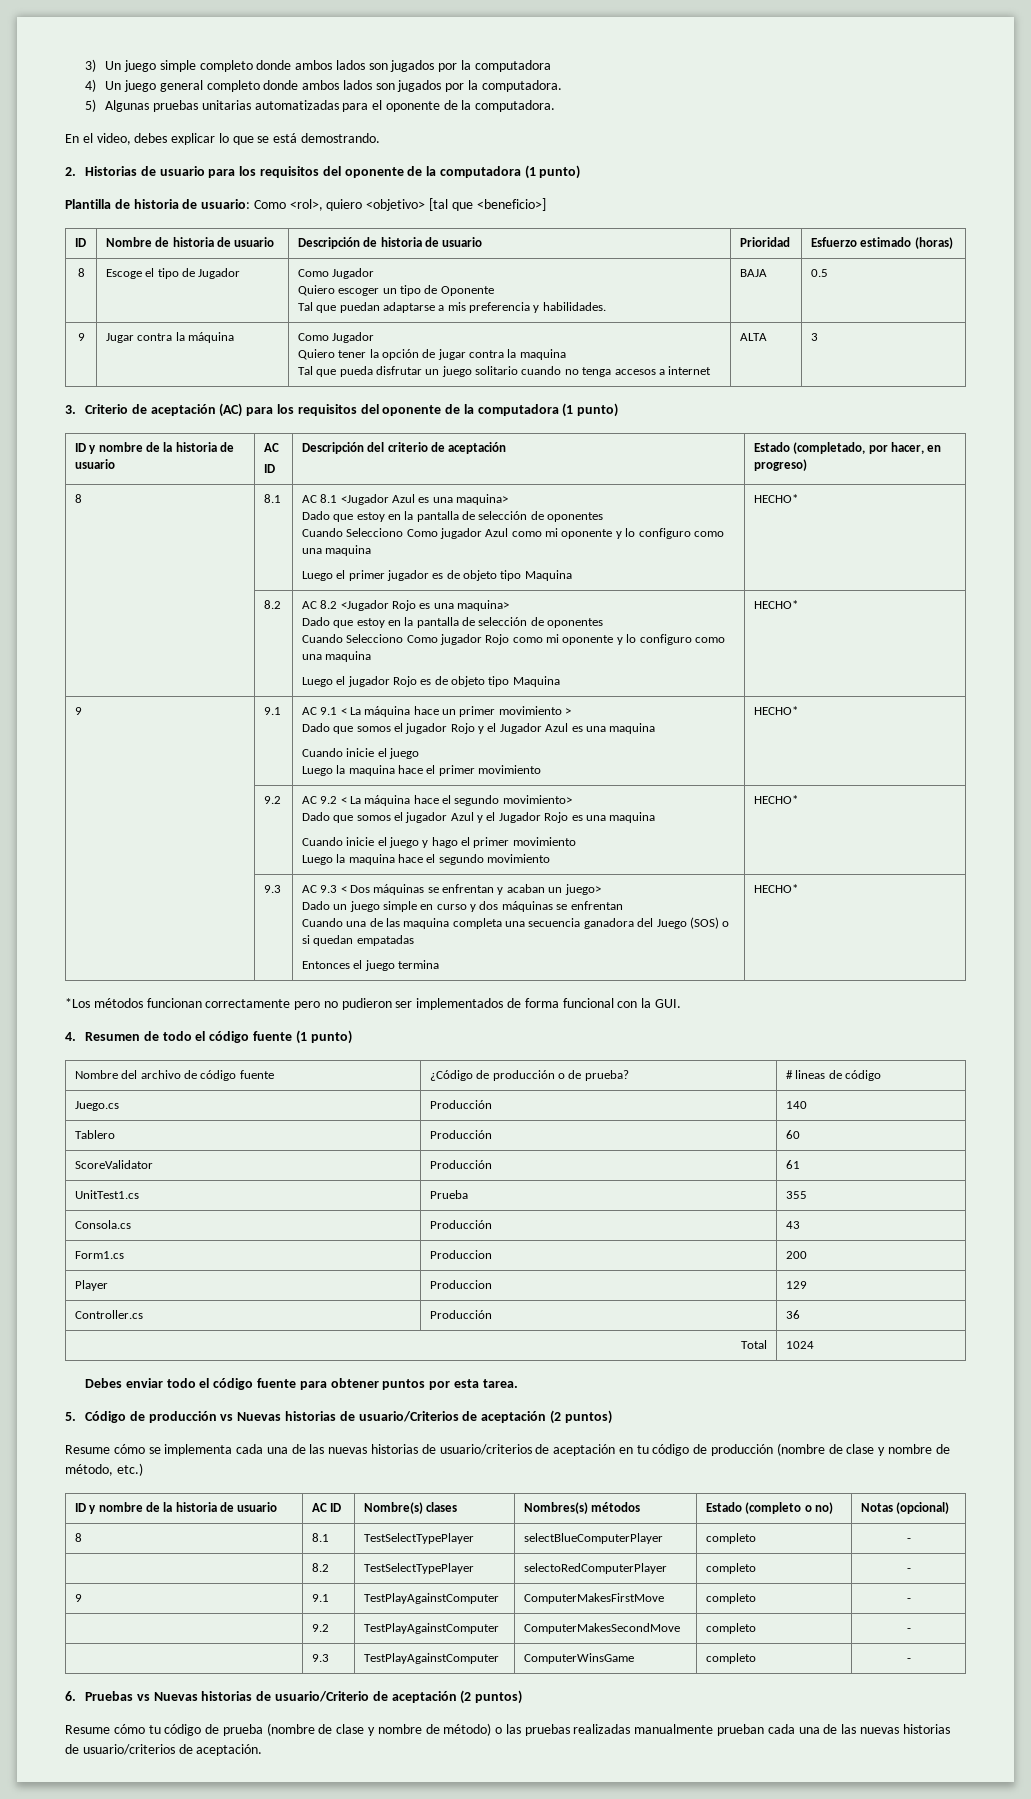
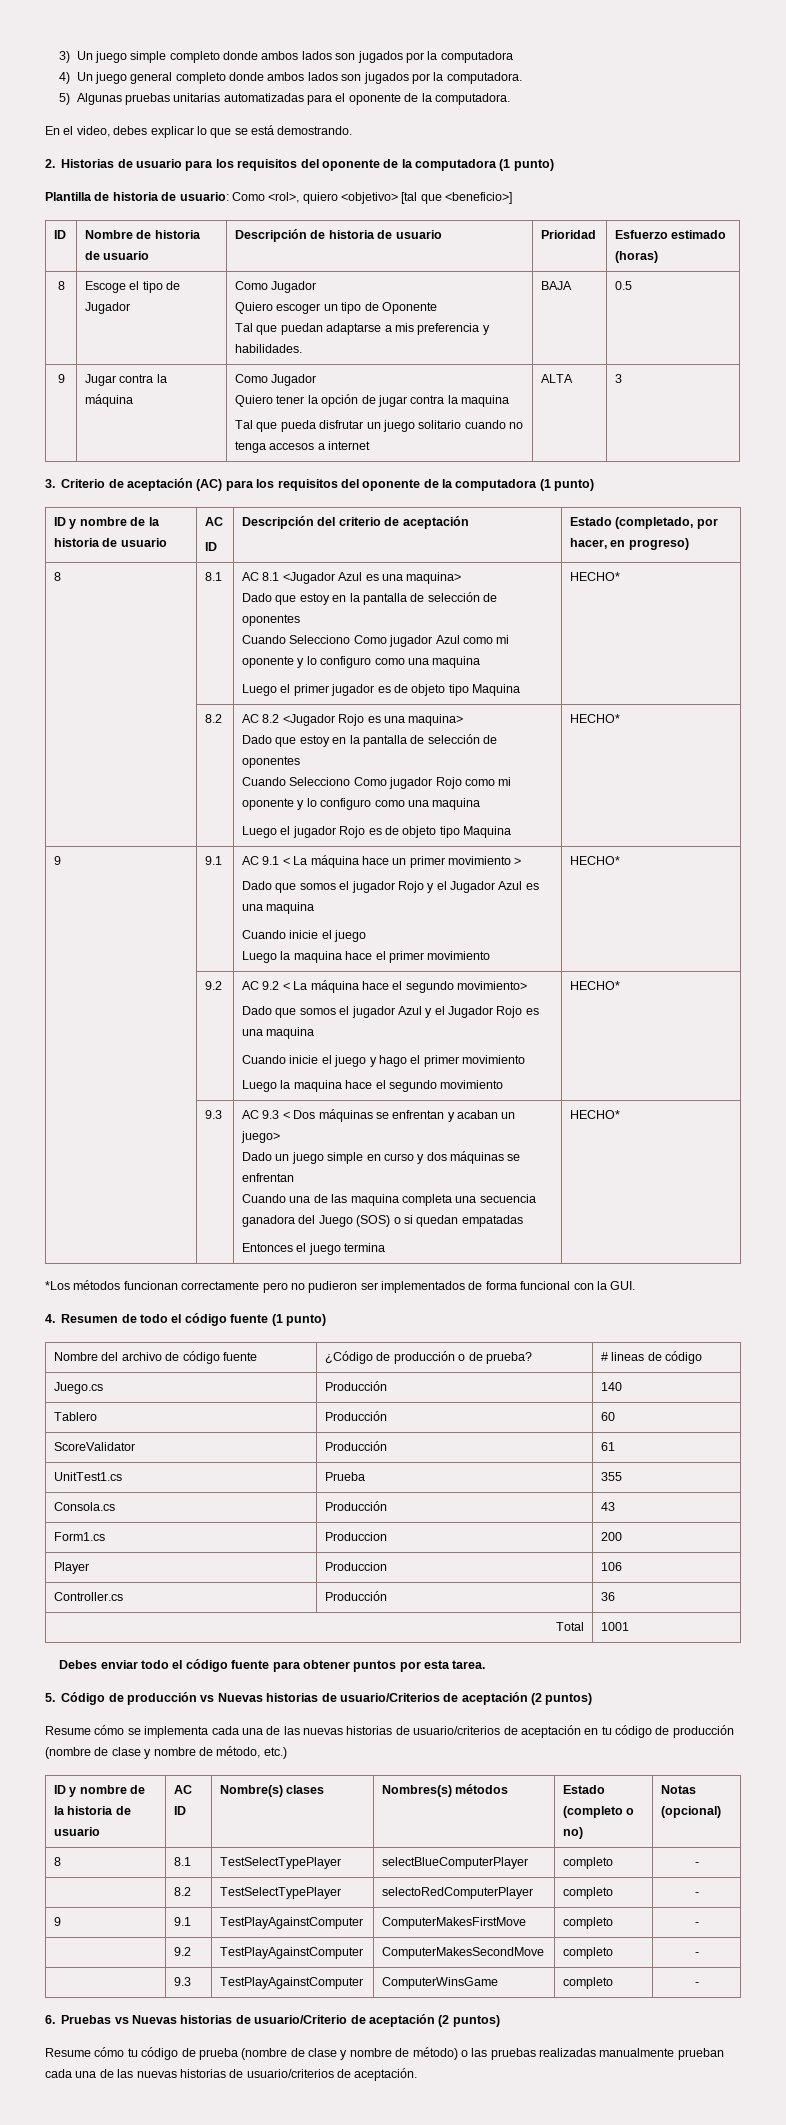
- Player | Produccion | 129
+ Player | Produccion | 106
- Total | 1024
+ Total | 1001

